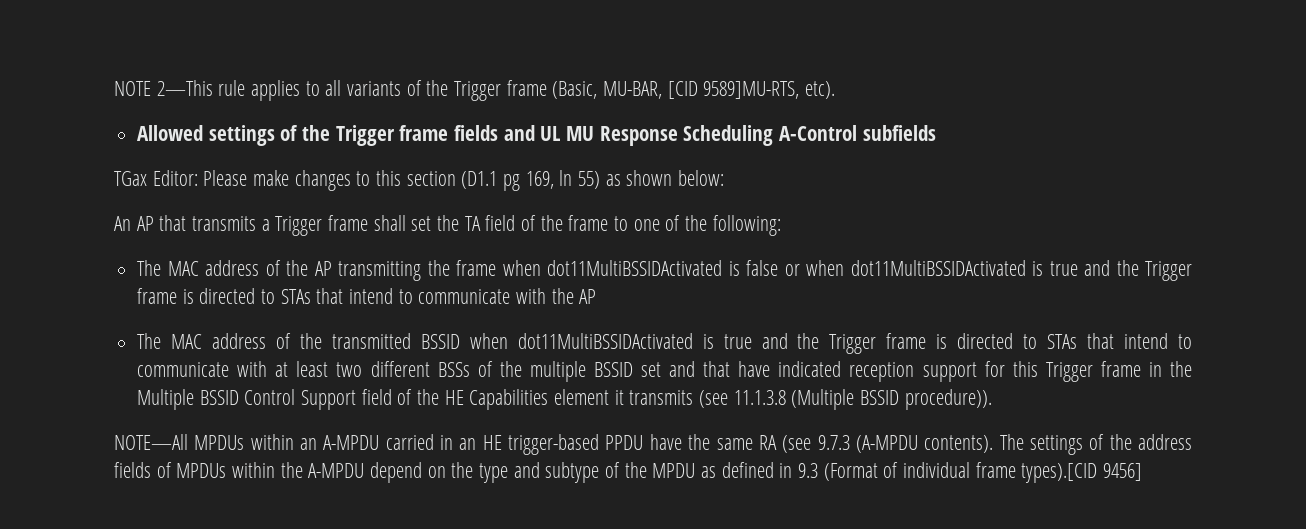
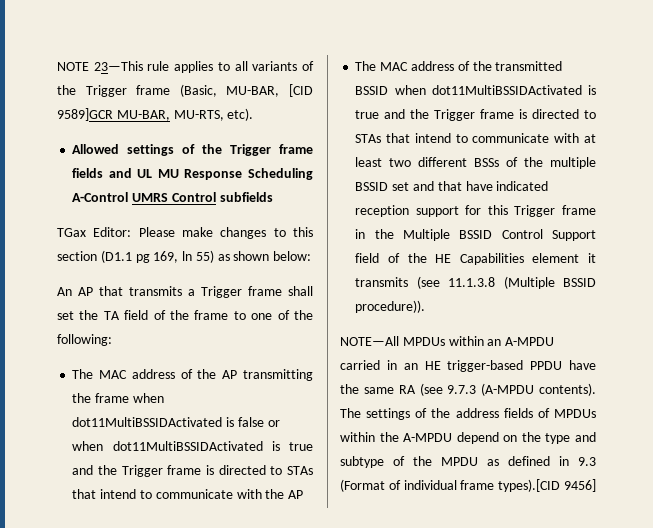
- NOTE 2—This rule applies to all variants of the Trigger frame (Basic, MU-BAR, [CID 9589]MU-RTS, etc).
+ NOTE 23—This rule applies to all variants of the Trigger frame (Basic, MU-BAR, [CID 9589]GCR MU-BAR, MU-RTS, etc).
- Allowed settings of the Trigger frame fields and UL MU Response Scheduling A-Control subfields
+ Allowed settings of the Trigger frame fields and UL MU Response Scheduling A-Control UMRS Control subfields

